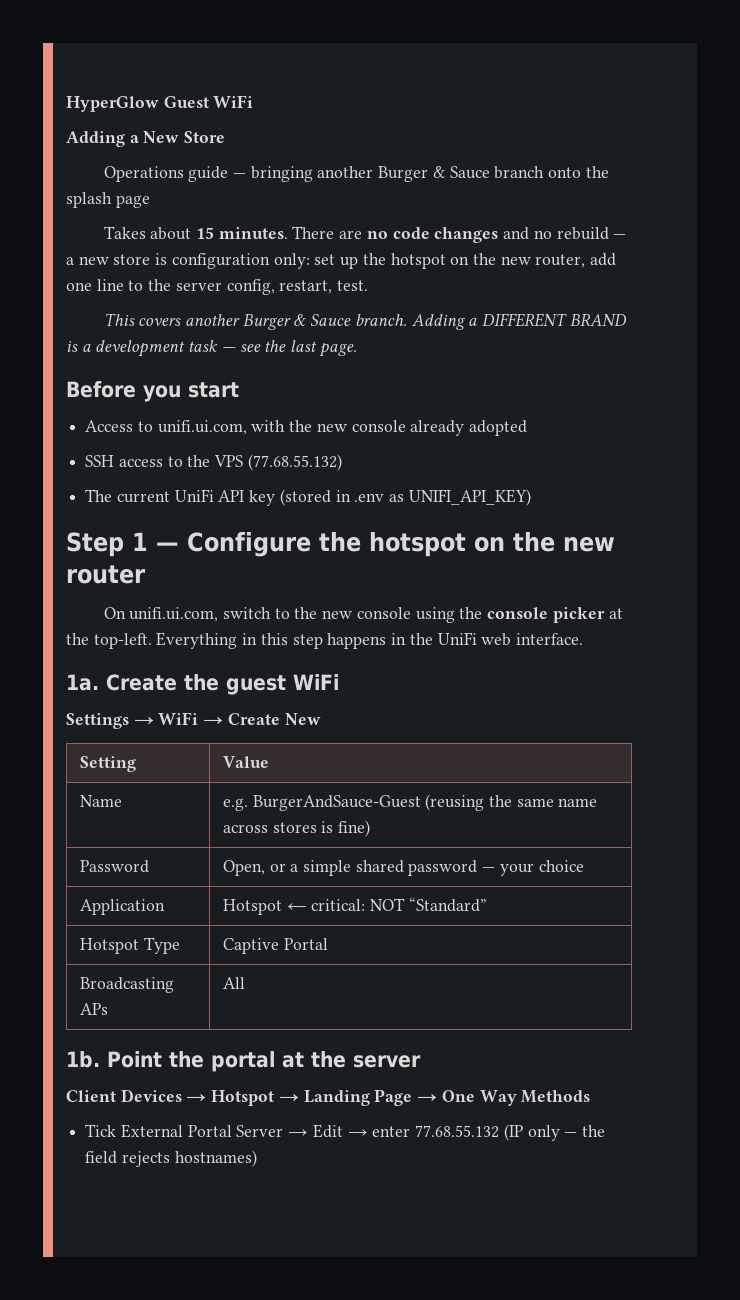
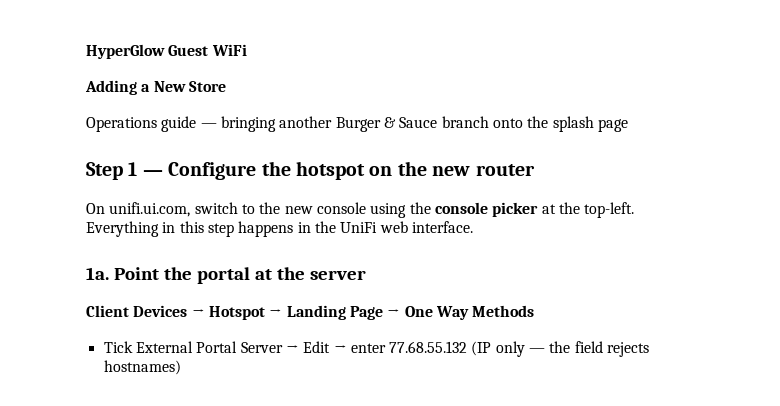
- Takes about 15 minutes. There are no code changes and no rebuild — a new store is configuration only: set up the hotspot on the new router, add one line to the server config, restart, test.
- This covers another Burger & Sauce branch. Adding a DIFFERENT BRAND is a development task — see the last page.
- Before you start
- Access to unifi.ui.com, with the new console already adopted
- SSH access to the VPS (77.68.55.132)
- The current UniFi API key (stored in .env as UNIFI_API_KEY)
- Create the guest WiFi
- Settings → WiFi → Create New
- Setting | Value
- Name | e.g. BurgerAndSauce-Guest (reusing the same name across stores is fine)
- Password | Open, or a simple shared password — your choice
- Application | Hotspot ← critical: NOT “Standard”
- Hotspot Type | Captive Portal
- Broadcasting APs | All
- 1b.

